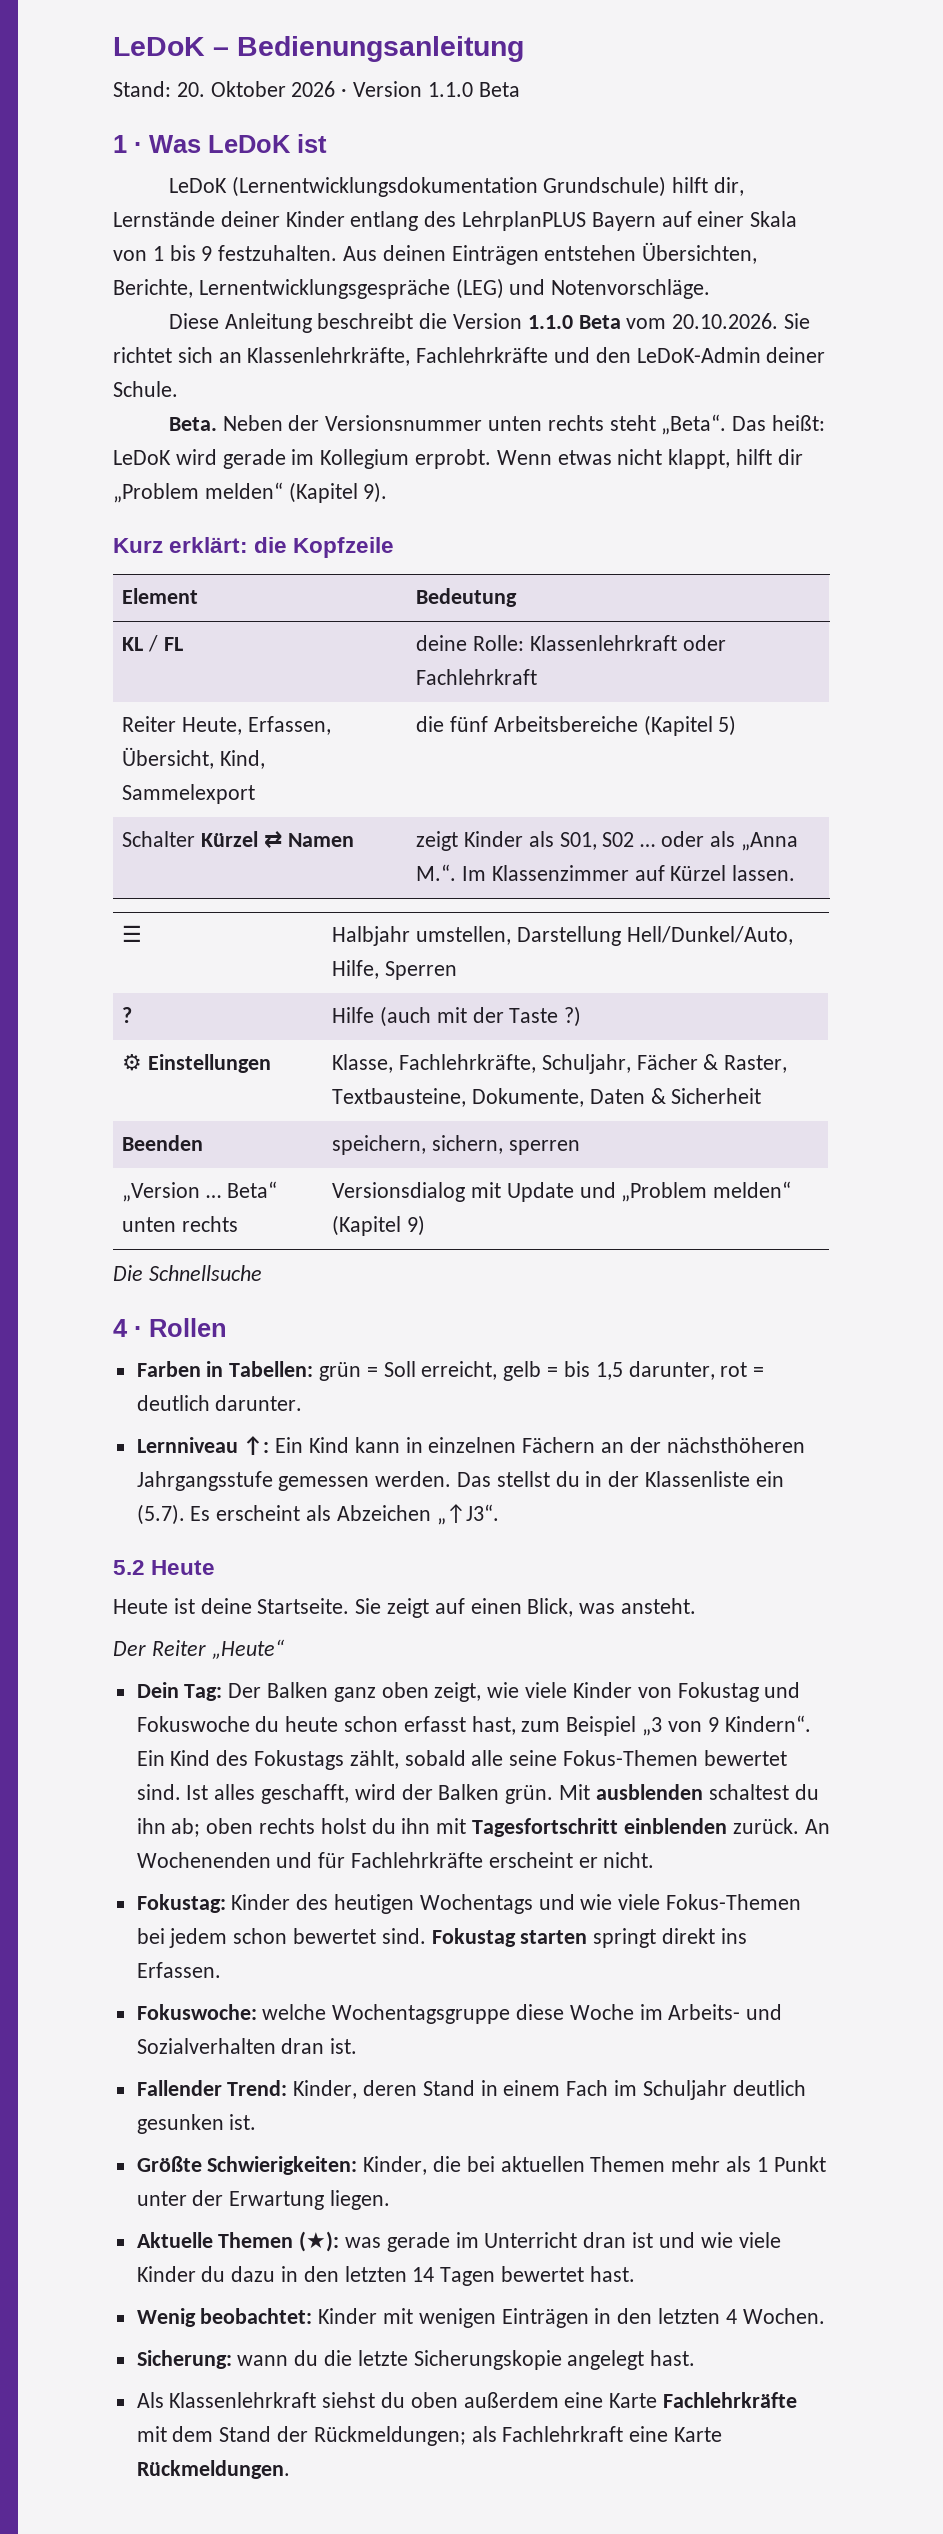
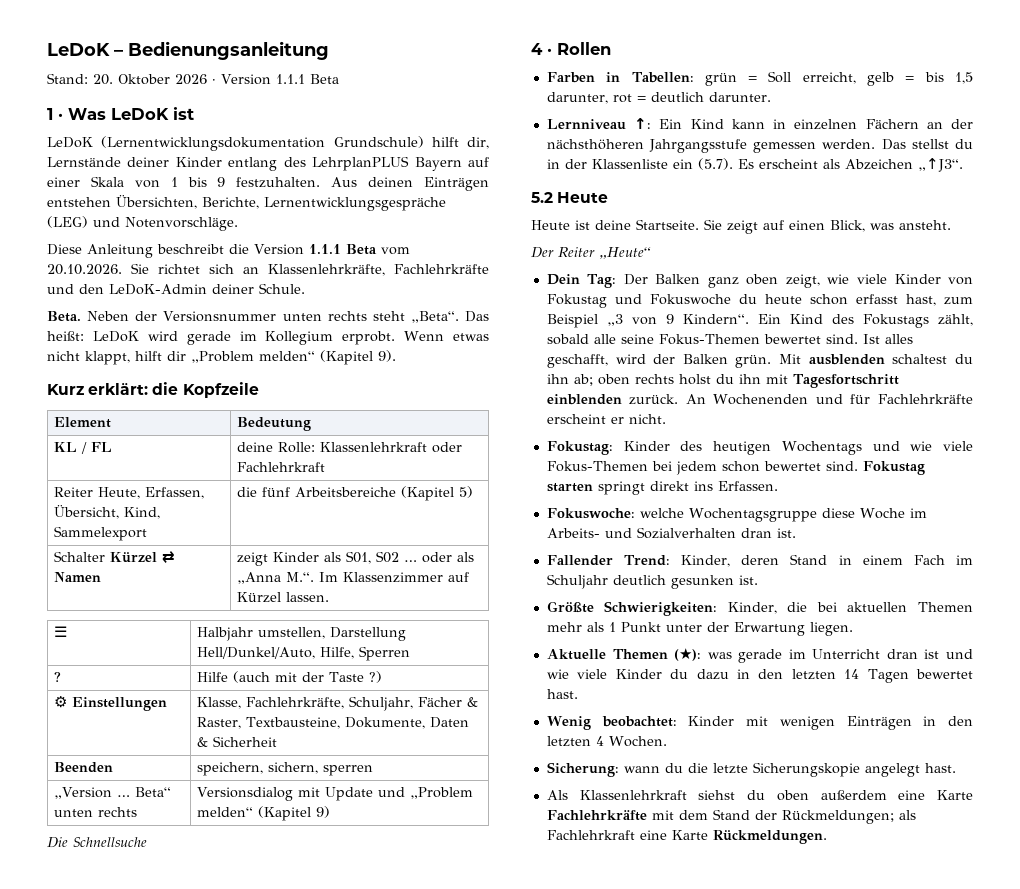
- Stand: 20. Oktober 2026 · Version 1.1.0 Beta
+ Stand: 20. Oktober 2026 · Version 1.1.1 Beta
- Diese Anleitung beschreibt die Version 1.1.0 Beta vom 20.10.2026. Sie richtet sich an Klassenlehrkräfte, Fachlehrkräfte und den LeDoK-Admin deiner Schule.
+ Diese Anleitung beschreibt die Version 1.1.1 Beta vom 20.10.2026. Sie richtet sich an Klassenlehrkräfte, Fachlehrkräfte und den LeDoK-Admin deiner Schule.

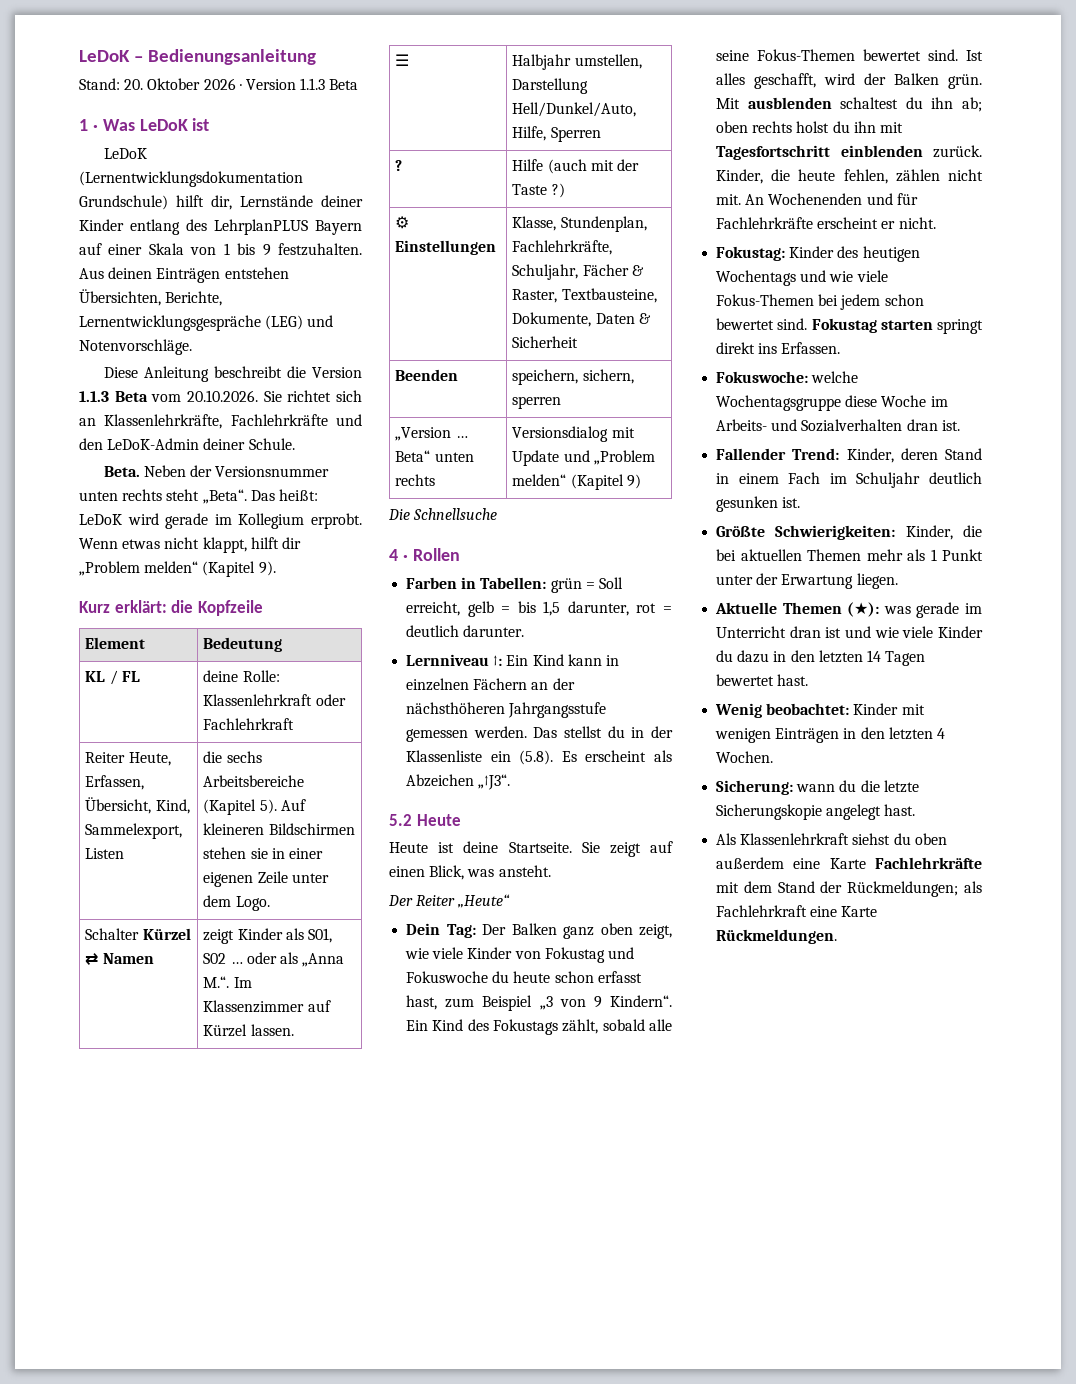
- Stand: 20. Oktober 2026 · Version 1.1.1 Beta
+ Stand: 20. Oktober 2026 · Version 1.1.3 Beta
- Diese Anleitung beschreibt die Version 1.1.1 Beta vom 20.10.2026. Sie richtet sich an Klassenlehrkräfte, Fachlehrkräfte und den LeDoK-Admin deiner Schule.
+ Diese Anleitung beschreibt die Version 1.1.3 Beta vom 20.10.2026. Sie richtet sich an Klassenlehrkräfte, Fachlehrkräfte und den LeDoK-Admin deiner Schule.
- Reiter Heute, Erfassen, Übersicht, Kind, Sammelexport | die fünf Arbeitsbereiche (Kapitel 5)
+ Reiter Heute, Erfassen, Übersicht, Kind, Sammelexport, Listen | die sechs Arbeitsbereiche (Kapitel 5). Auf kleineren Bildschirmen stehen sie in einer eigenen Zeile unter dem Logo.
- ⚙ Einstellungen | Klasse, Fachlehrkräfte, Schuljahr, Fächer & Raster, Textbausteine, Dokumente, Daten & Sicherheit
+ ⚙ Einstellungen | Klasse, Stundenplan, Fachlehrkräfte, Schuljahr, Fächer & Raster, Textbausteine, Dokumente, Daten & Sicherheit
- Das stellst du in der Klassenliste ein (5.7). Es erscheint als Abzeichen „↑J3“.
+ Das stellst du in der Klassenliste ein (5.8). Es erscheint als Abzeichen „↑J3“.
+ Kinder, die heute fehlen, zählen nicht mit.

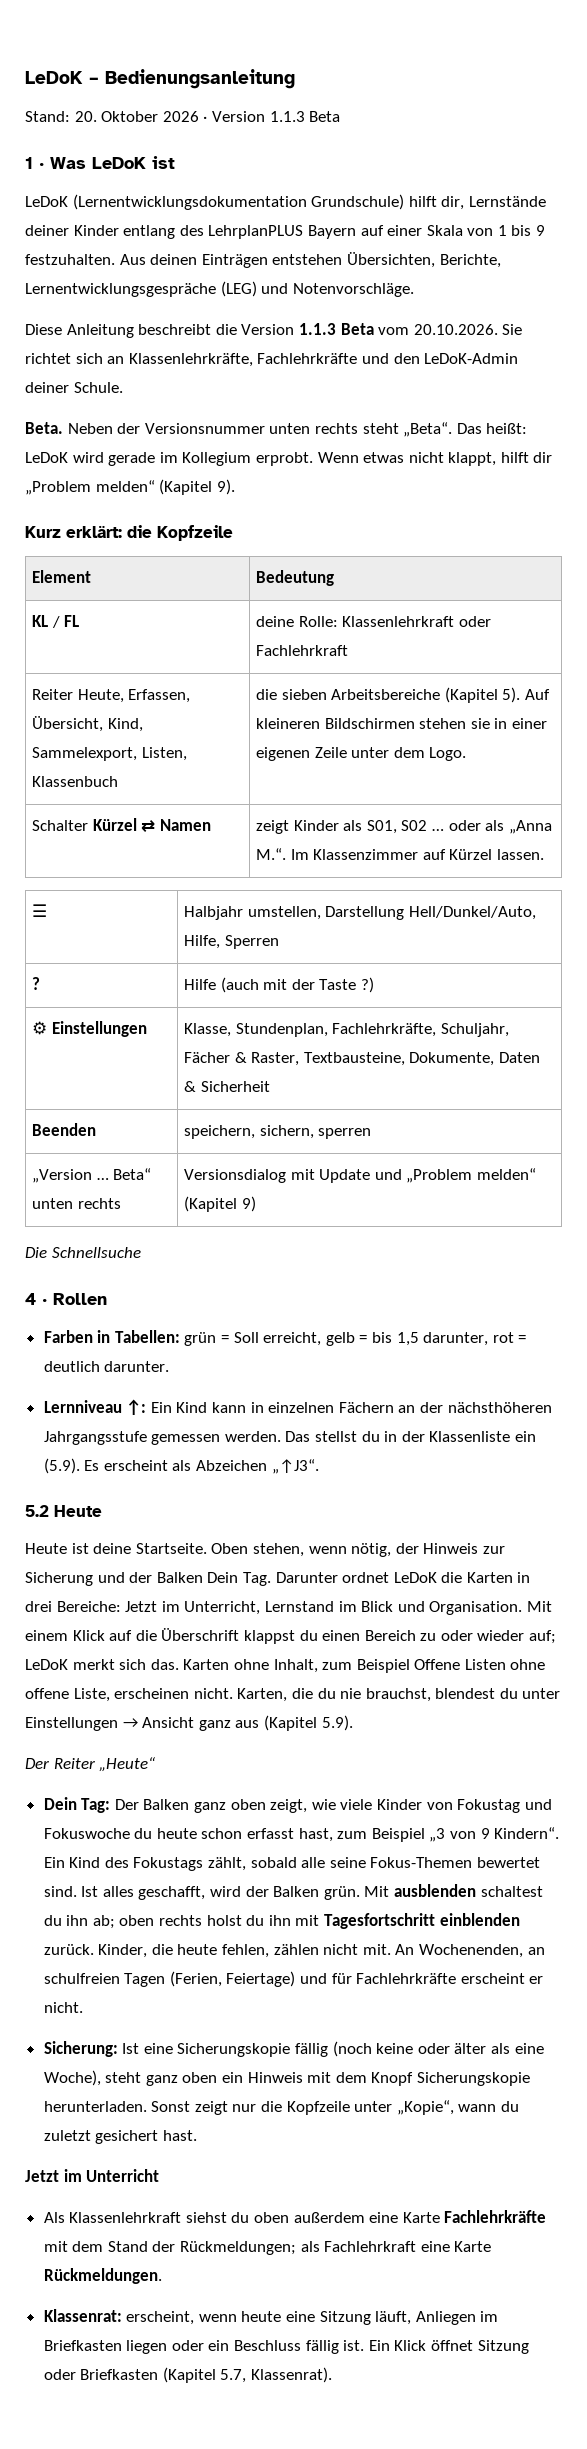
- Reiter Heute, Erfassen, Übersicht, Kind, Sammelexport, Listen | die sechs Arbeitsbereiche (Kapitel 5). Auf kleineren Bildschirmen stehen sie in einer eigenen Zeile unter dem Logo.
+ Reiter Heute, Erfassen, Übersicht, Kind, Sammelexport, Listen, Klassenbuch | die sieben Arbeitsbereiche (Kapitel 5). Auf kleineren Bildschirmen stehen sie in einer eigenen Zeile unter dem Logo.
- Das stellst du in der Klassenliste ein (5.8). Es erscheint als Abzeichen „↑J3“.
+ Das stellst du in der Klassenliste ein (5.9). Es erscheint als Abzeichen „↑J3“.
- Sie zeigt auf einen Blick, was ansteht.
+ Oben stehen, wenn nötig, der Hinweis zur Sicherung und der Balken Dein Tag. Darunter ordnet LeDoK die Karten in drei Bereiche: Jetzt im Unterricht, Lernstand im Blick und Organisation. Mit einem Klick auf die Überschrift klappst du einen Bereich zu oder wieder auf; LeDoK merkt sich das. Karten ohne Inhalt, zum Beispiel Offene Listen ohne offene Liste, erscheinen nicht. Karten, die du nie brauchst, blendest du unter Einstellungen → Ansicht ganz aus (Kapitel 5.9).
- An Wochenenden und für Fachlehrkräfte erscheint er nicht.
+ An Wochenenden, an schulfreien Tagen (Ferien, Feiertage) und für Fachlehrkräfte erscheint er nicht.
- Fokustag: Kinder des heutigen Wochentags und wie viele Fokus-Themen bei jedem schon bewertet sind. Fokustag starten springt direkt ins Erfassen.
- Fokuswoche: welche Wochentagsgruppe diese Woche im Arbeits- und Sozialverhalten dran ist.
- Fallender Trend: Kinder, deren Stand in einem Fach im Schuljahr deutlich gesunken ist.
- Größte Schwierigkeiten: Kinder, die bei aktuellen Themen mehr als 1 Punkt unter der Erwartung liegen.
- Aktuelle Themen (★): was gerade im Unterricht dran ist und wie viele Kinder du dazu in den letzten 14 Tagen bewertet hast.
- Wenig beobachtet: Kinder mit wenigen Einträgen in den letzten 4 Wochen.
- Sicherung: wann du die letzte Sicherungskopie angelegt hast.
+ Sicherung: Ist eine Sicherungskopie fällig (noch keine oder älter als eine Woche), steht ganz oben ein Hinweis mit dem Knopf Sicherungskopie herunterladen. Sonst zeigt nur die Kopfzeile unter „Kopie“, wann du zuletzt gesichert hast.
+ Jetzt im Unterricht
+ Klassenrat: erscheint, wenn heute eine Sitzung läuft, Anliegen im Briefkasten liegen oder ein Beschluss fällig ist. Ein Klick öffnet Sitzung oder Briefkasten (Kapitel 5.7, Klassenrat).

